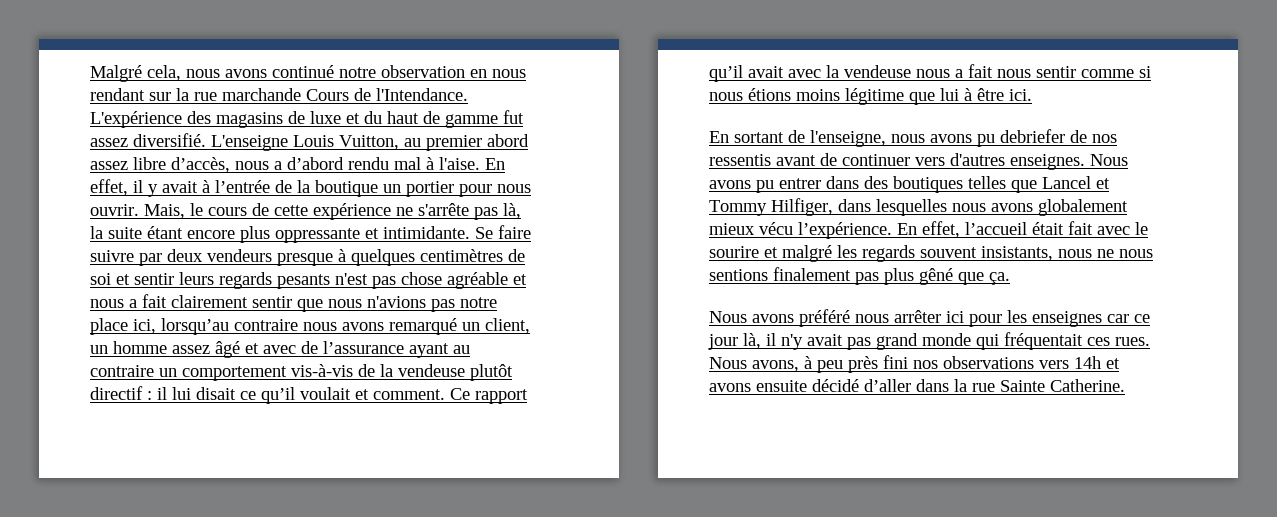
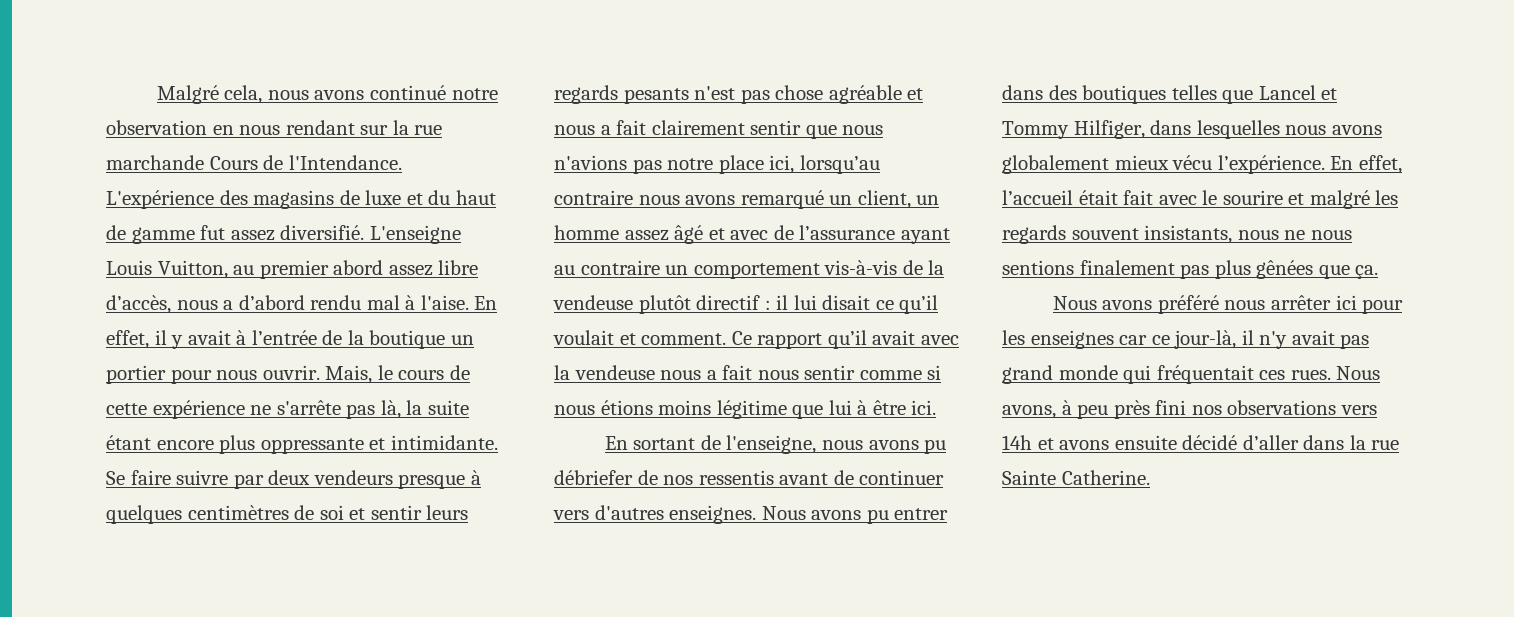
- En sortant de l'enseigne, nous avons pu debriefer de nos ressentis avant de continuer vers d'autres enseignes.
+ En sortant de l'enseigne, nous avons pu débriefer de nos ressentis avant de continuer vers d'autres enseignes.
- En effet, l’accueil était fait avec le sourire et malgré les regards souvent insistants, nous ne nous sentions finalement pas plus gêné que ça.
+ En effet, l’accueil était fait avec le sourire et malgré les regards souvent insistants, nous ne nous sentions finalement pas plus gênées que ça.
- Nous avons préféré nous arrêter ici pour les enseignes car ce jour là, il n'y avait pas grand monde qui fréquentait ces rues.
+ Nous avons préféré nous arrêter ici pour les enseignes car ce jour-là, il n'y avait pas grand monde qui fréquentait ces rues.

